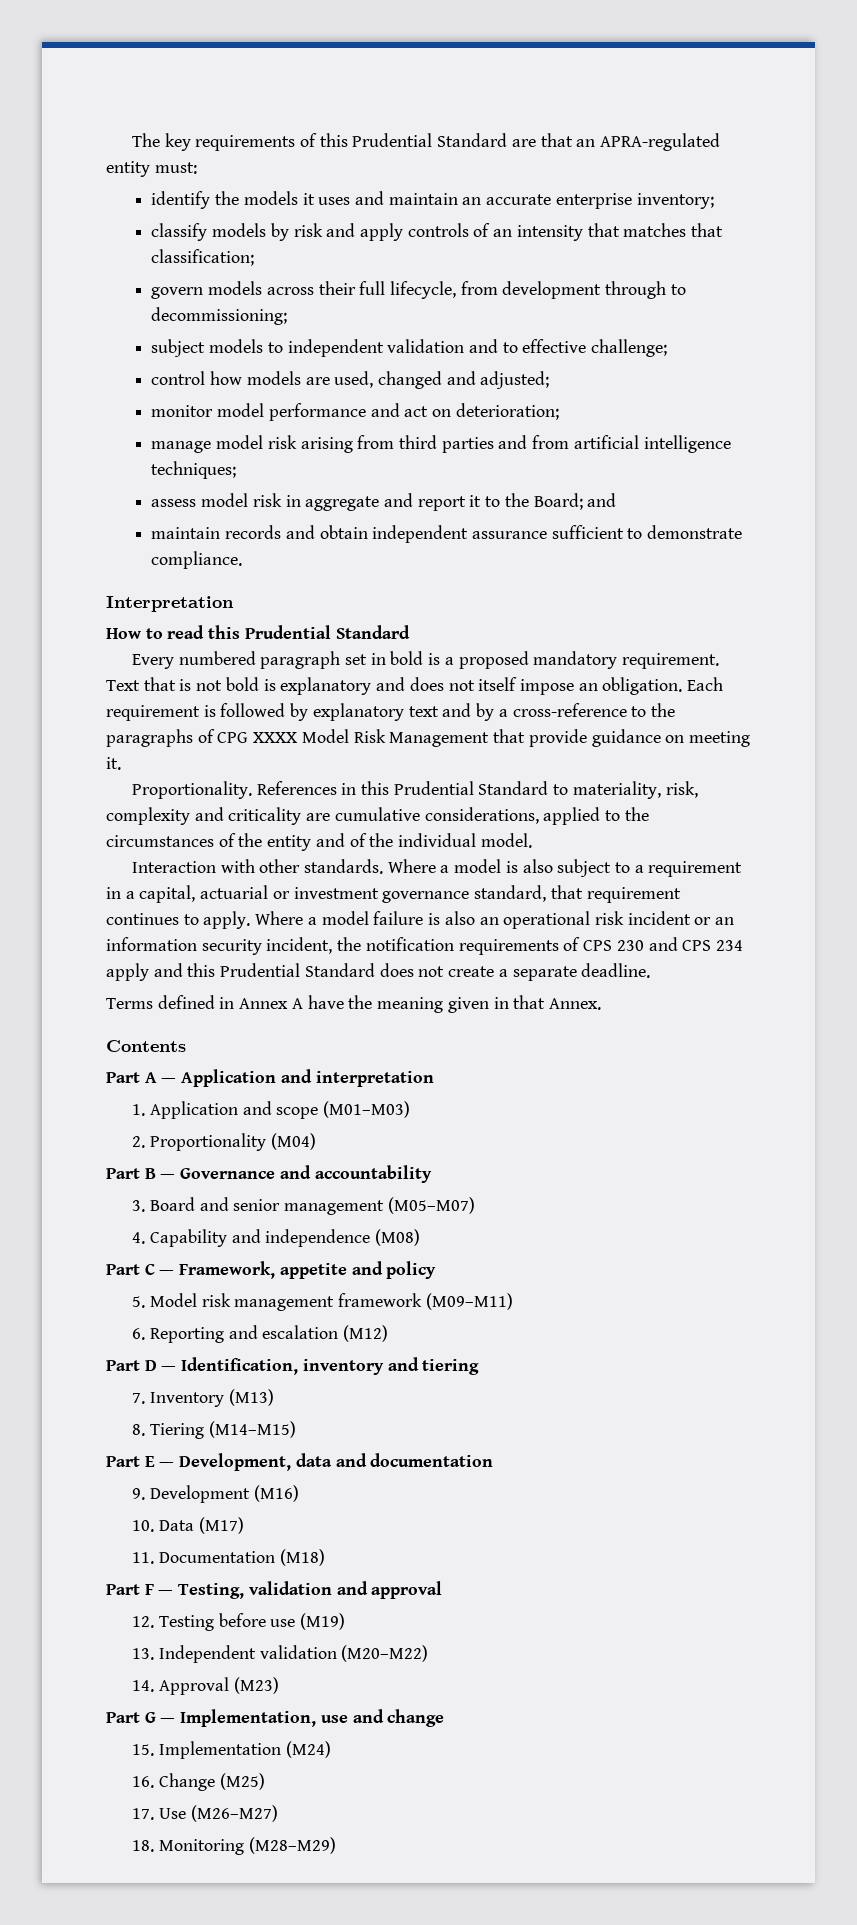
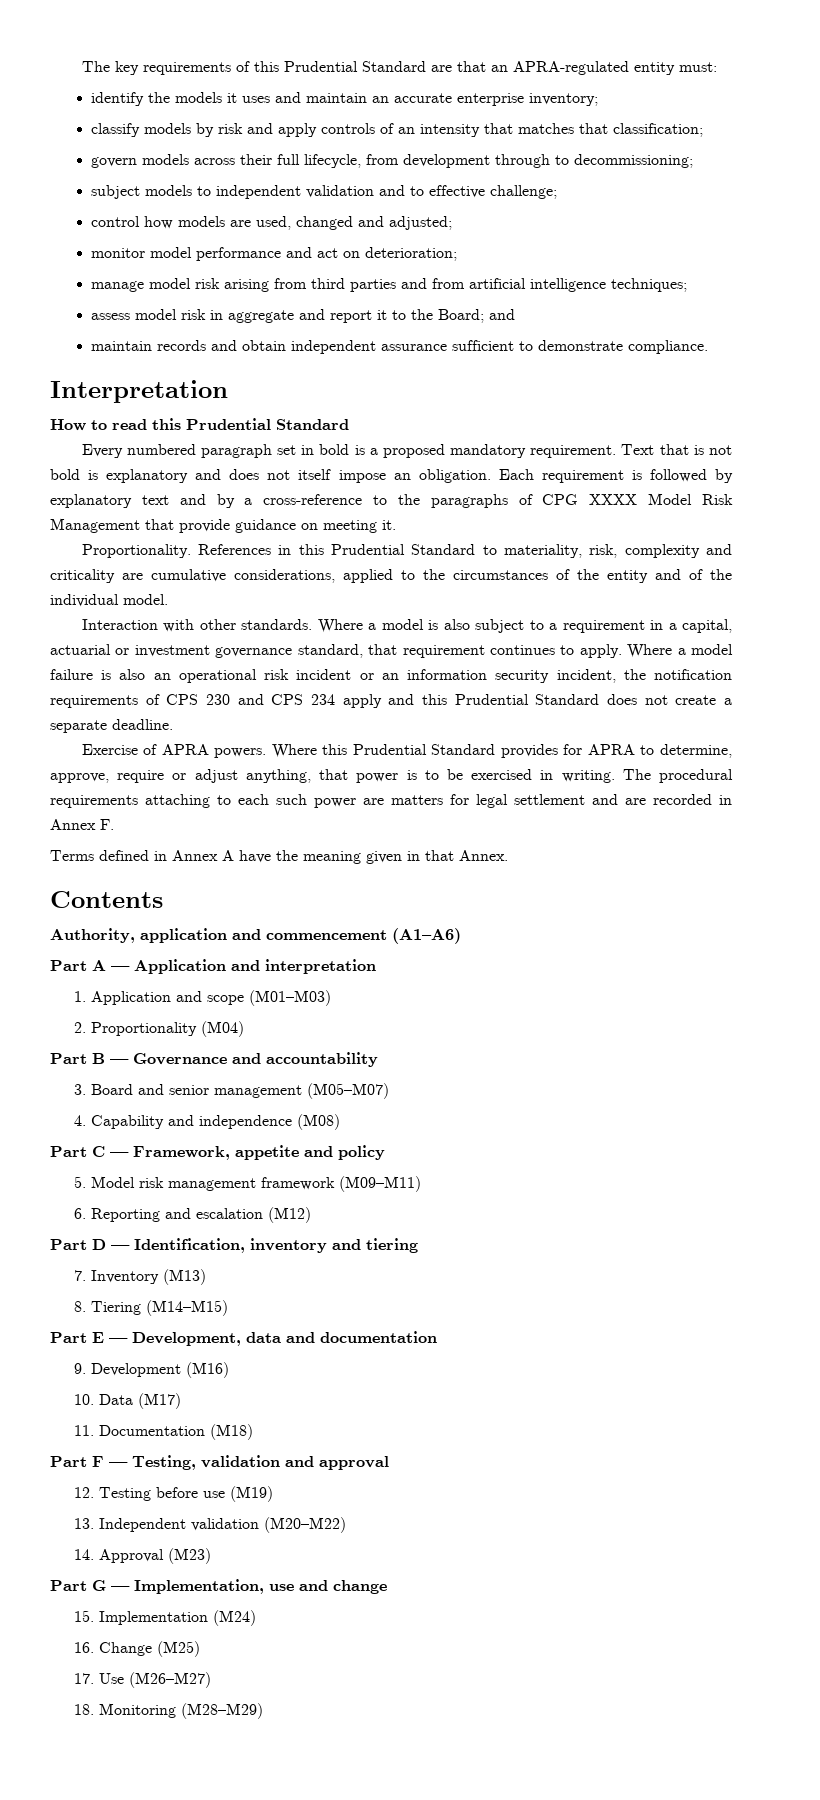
+ Exercise of APRA powers. Where this Prudential Standard provides for APRA to determine, approve, require or adjust anything, that power is to be exercised in writing. The procedural requirements attaching to each such power are matters for legal settlement and are recorded in Annex F.
+ Authority, application and commencement (A1–A6)

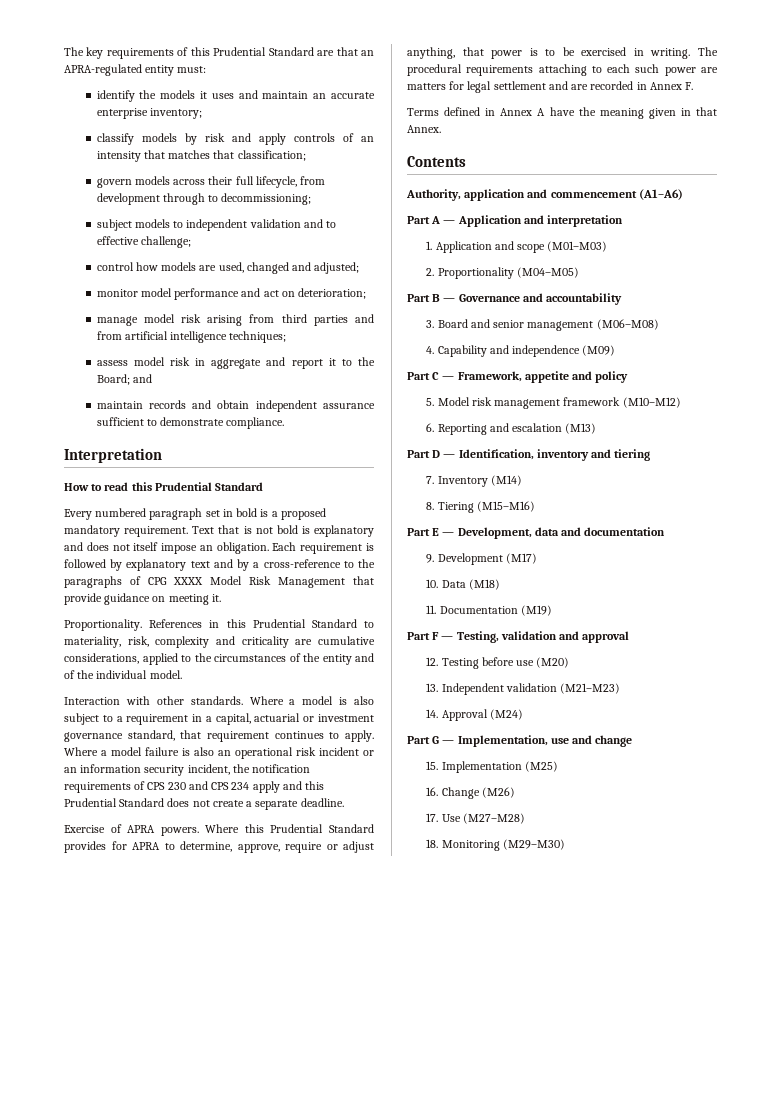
- 2. Proportionality (M04)
+ 2. Proportionality (M04–M05)
- 3. Board and senior management (M05–M07)
+ 3. Board and senior management (M06–M08)
- 4. Capability and independence (M08)
+ 4. Capability and independence (M09)
- 5. Model risk management framework (M09–M11)
+ 5. Model risk management framework (M10–M12)
- 6. Reporting and escalation (M12)
+ 6. Reporting and escalation (M13)
- 7. Inventory (M13)
+ 7. Inventory (M14)
- 8. Tiering (M14–M15)
+ 8. Tiering (M15–M16)
- 9. Development (M16)
+ 9. Development (M17)
- 10. Data (M17)
+ 10. Data (M18)
- 11. Documentation (M18)
+ 11. Documentation (M19)
- 12. Testing before use (M19)
+ 12. Testing before use (M20)
- 13. Independent validation (M20–M22)
+ 13. Independent validation (M21–M23)
- 14. Approval (M23)
+ 14. Approval (M24)
- 15. Implementation (M24)
+ 15. Implementation (M25)
- 16. Change (M25)
+ 16. Change (M26)
- 17. Use (M26–M27)
+ 17. Use (M27–M28)
- 18. Monitoring (M28–M29)
+ 18. Monitoring (M29–M30)

